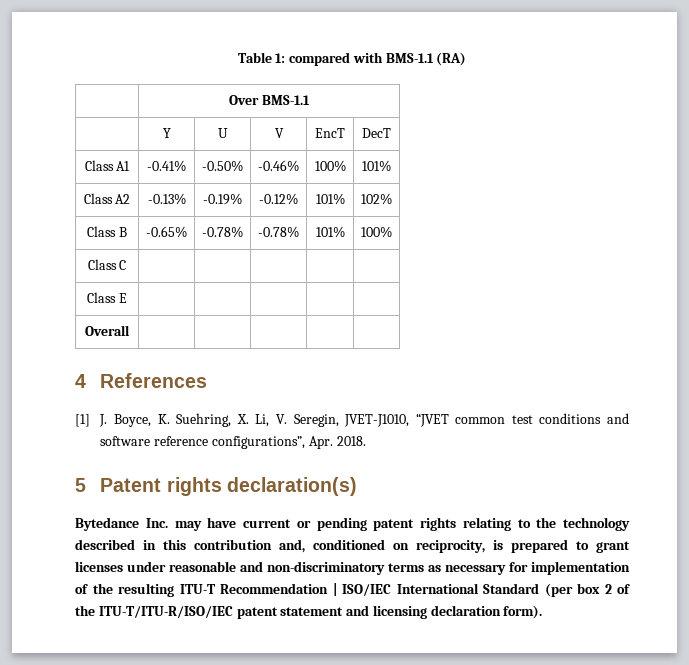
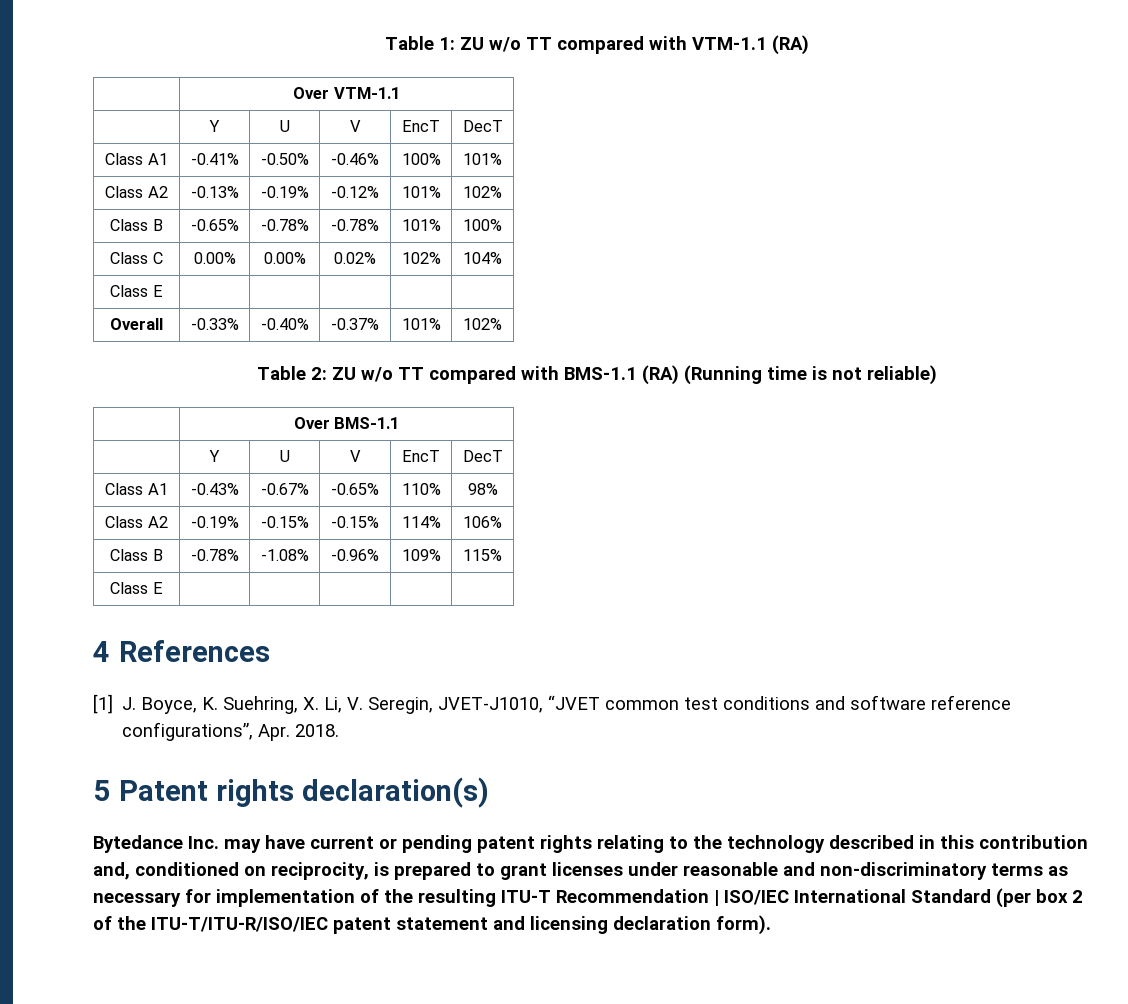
- Table 1: compared with BMS-1.1 (RA)
+ Table 1: ZU w/o TT compared with VTM-1.1 (RA)
- | Over BMS-1.1
+ | Over VTM-1.1
- Class C | | | | |
+ Class C | 0.00% | 0.00% | 0.02% | 102% | 104%
  Class E | | | | |
- Overall | | | | |
+ Overall | -0.33% | -0.40% | -0.37% | 101% | 102%
+ Table 2: ZU w/o TT compared with BMS-1.1 (RA) (Running time is not reliable)
+ | Over BMS-1.1
+ | Y | U | V | EncT | DecT
+ Class A1 | -0.43% | -0.67% | -0.65% | 110% | 98%
+ Class A2 | -0.19% | -0.15% | -0.15% | 114% | 106%
+ Class B | -0.78% | -1.08% | -0.96% | 109% | 115%
+ Class E | | | | |

